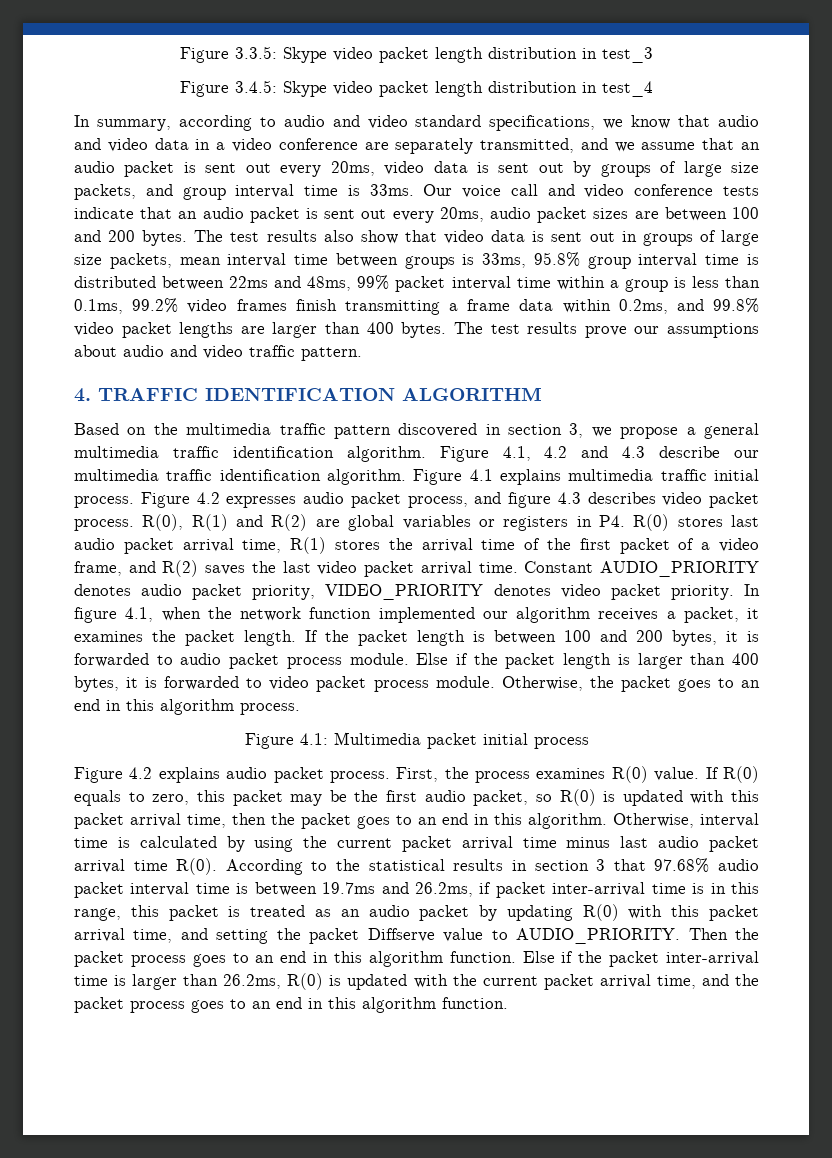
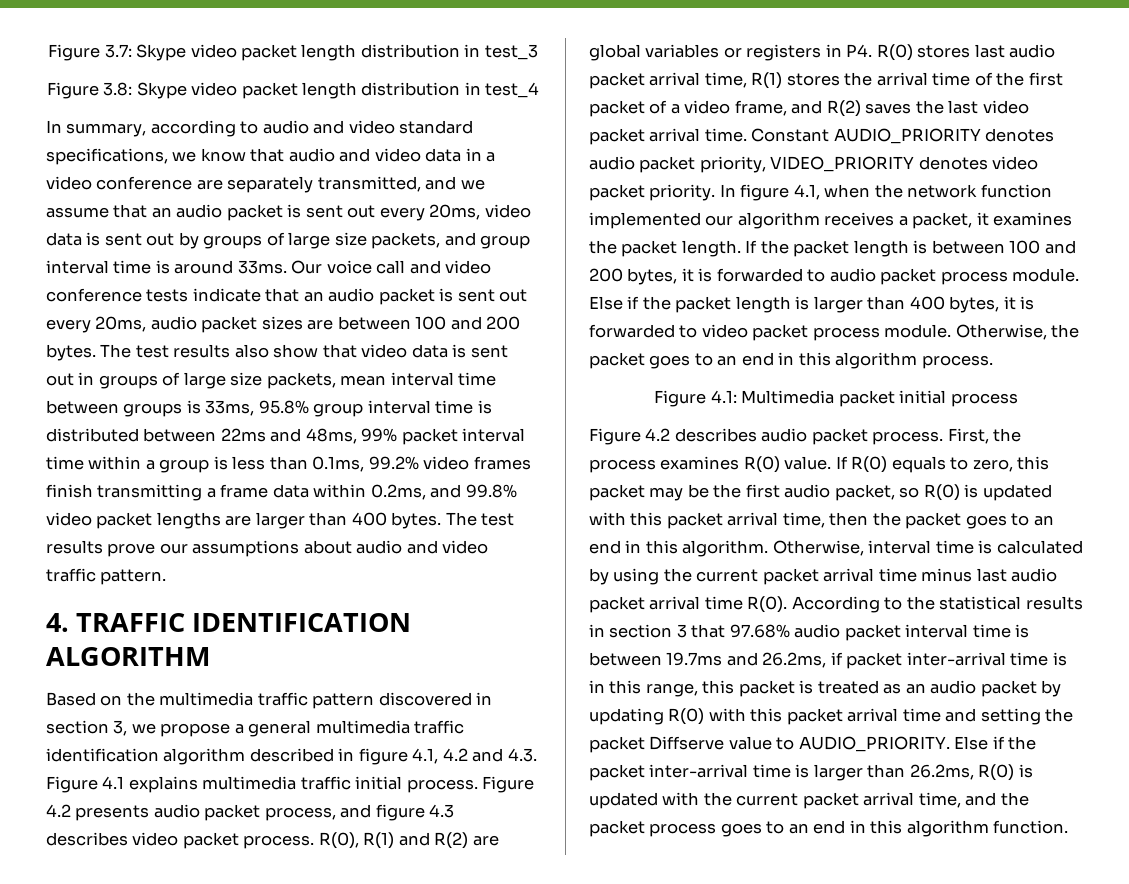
- Figure 3.3.5: Skype video packet length distribution in test_3
+ Figure 3.7: Skype video packet length distribution in test_3
- Figure 3.4.5: Skype video packet length distribution in test_4
+ Figure 3.8: Skype video packet length distribution in test_4
- In summary, according to audio and video standard specifications, we know that audio and video data in a video conference are separately transmitted, and we assume that an audio packet is sent out every 20ms, video data is sent out by groups of large size packets, and group interval time is 33ms.
+ In summary, according to audio and video standard specifications, we know that audio and video data in a video conference are separately transmitted, and we assume that an audio packet is sent out every 20ms, video data is sent out by groups of large size packets, and group interval time is around 33ms.
- Based on the multimedia traffic pattern discovered in section 3, we propose a general multimedia traffic identification algorithm. Figure 4.1, 4.2 and 4.3 describe our multimedia traffic identification algorithm. Figure 4.1 explains multimedia traffic initial process.
+ Based on the multimedia traffic pattern discovered in section 3, we propose a general multimedia traffic identification algorithm described in figure 4.1, 4.2 and 4.3. Figure 4.1 explains multimedia traffic initial process.
- Figure 4.2 expresses audio packet process, and figure 4.3 describes video packet process.
+ Figure 4.2 presents audio packet process, and figure 4.3 describes video packet process.
- Figure 4.2 explains audio packet process.
+ Figure 4.2 describes audio packet process.
- According to the statistical results in section 3 that 97.68% audio packet interval time is between 19.7ms and 26.2ms, if packet inter-arrival time is in this range, this packet is treated as an audio packet by updating R(0) with this packet arrival time, and setting the packet Diffserve value to AUDIO_PRIORITY.
+ According to the statistical results in section 3 that 97.68% audio packet interval time is between 19.7ms and 26.2ms, if packet inter-arrival time is in this range, this packet is treated as an audio packet by updating R(0) with this packet arrival time and setting the packet Diffserve value to AUDIO_PRIORITY.
- Then the packet process goes to an end in this algorithm function.

